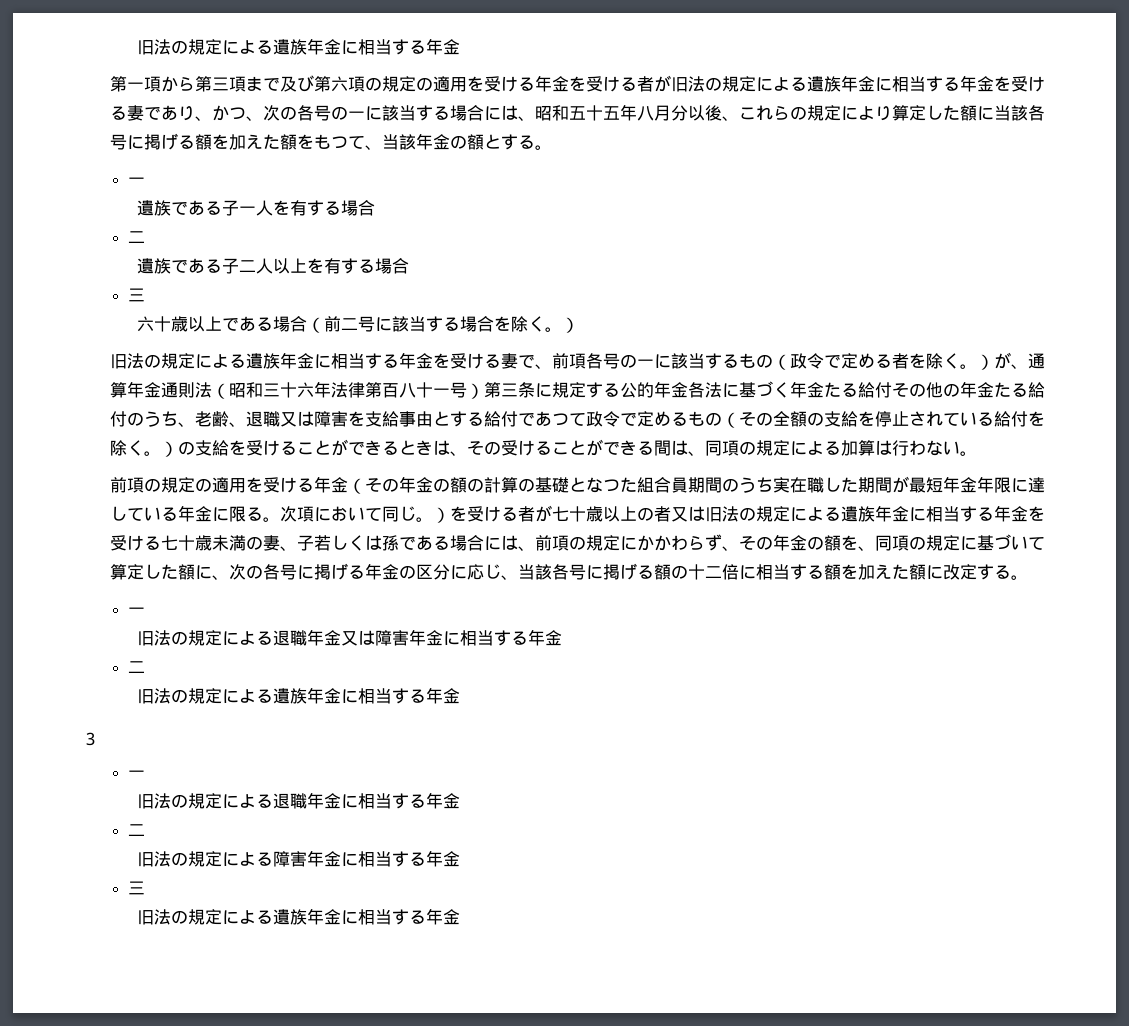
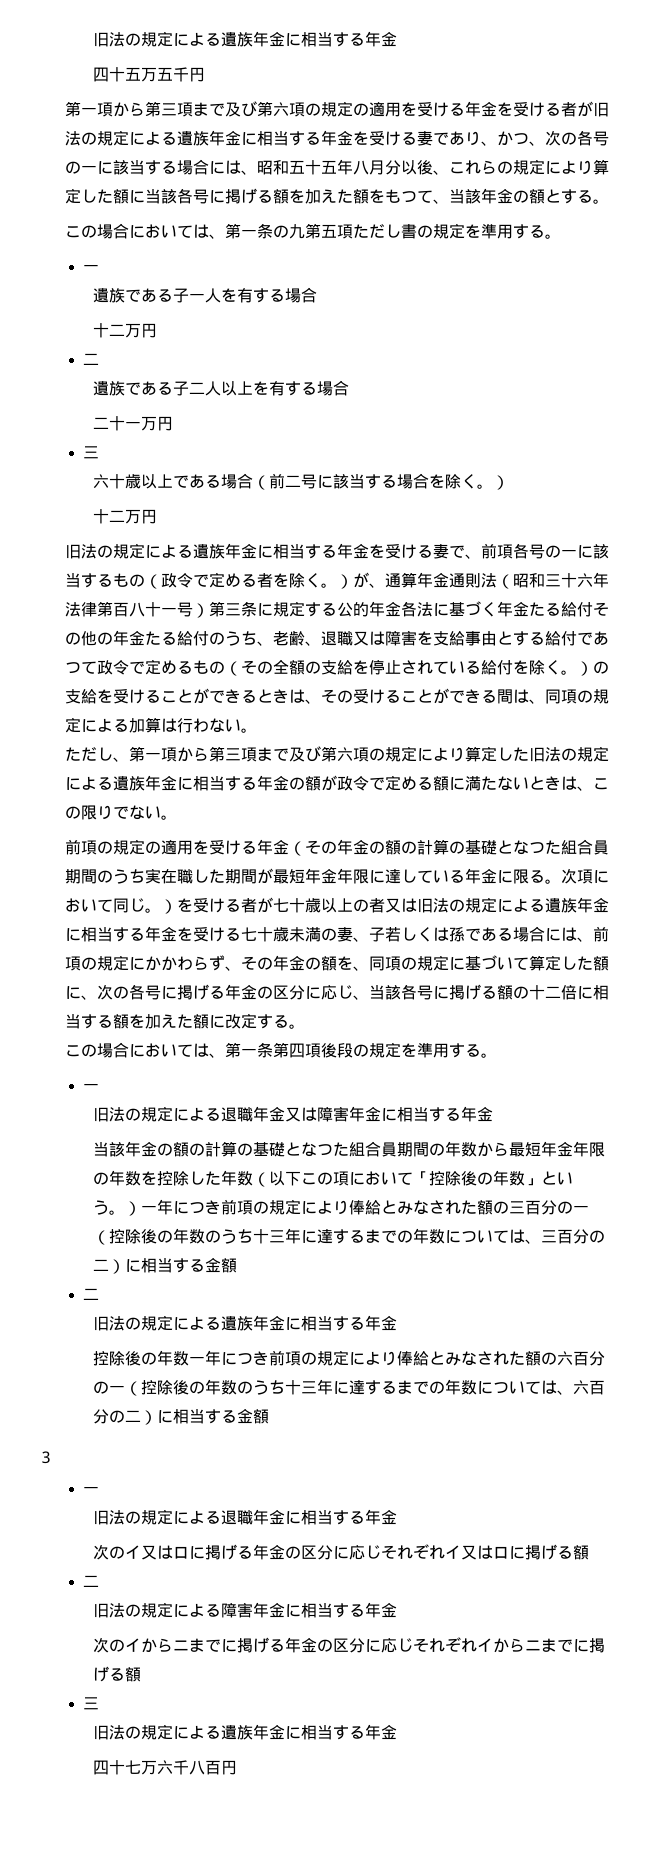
+ 四十五万五千円
+ この場合においては、第一条の九第五項ただし書の規定を準用する。
  遺族である子一人を有する場合
+ 十二万円
+ 二十一万円
  六十歳以上である場合（前二号に該当する場合を除く。）
+ 十二万円
+ ただし、第一項から第三項まで及び第六項の規定により算定した旧法の規定による遺族年金に相当する年金の額が政令で定める額に満たないときは、この限りでない。
+ この場合においては、第一条第四項後段の規定を準用する。
+ 当該年金の額の計算の基礎となつた組合員期間の年数から最短年金年限の年数を控除した年数（以下この項において「控除後の年数」という。）一年につき前項の規定により俸給とみなされた額の三百分の一（控除後の年数のうち十三年に達するまでの年数については、三百分の二）に相当する金額
+ 控除後の年数一年につき前項の規定により俸給とみなされた額の六百分の一（控除後の年数のうち十三年に達するまでの年数については、六百分の二）に相当する金額
+ 次のイ又はロに掲げる年金の区分に応じそれぞれイ又はロに掲げる額
+ 次のイからニまでに掲げる年金の区分に応じそれぞれイからニまでに掲げる額
+ 四十七万六千八百円

